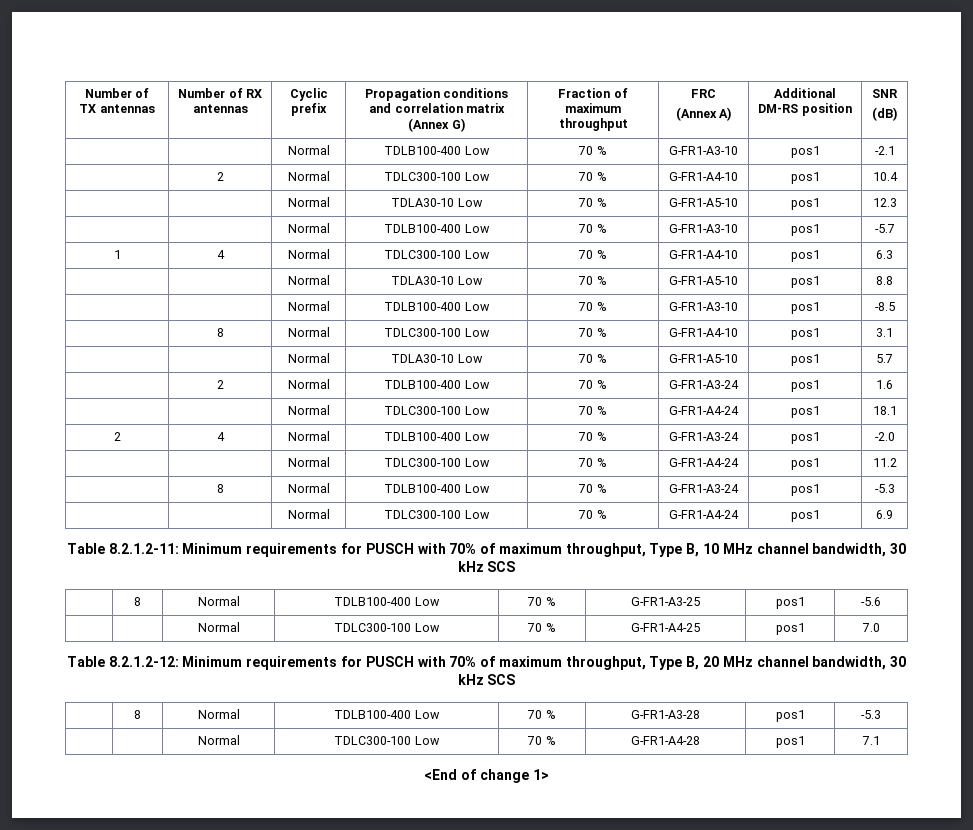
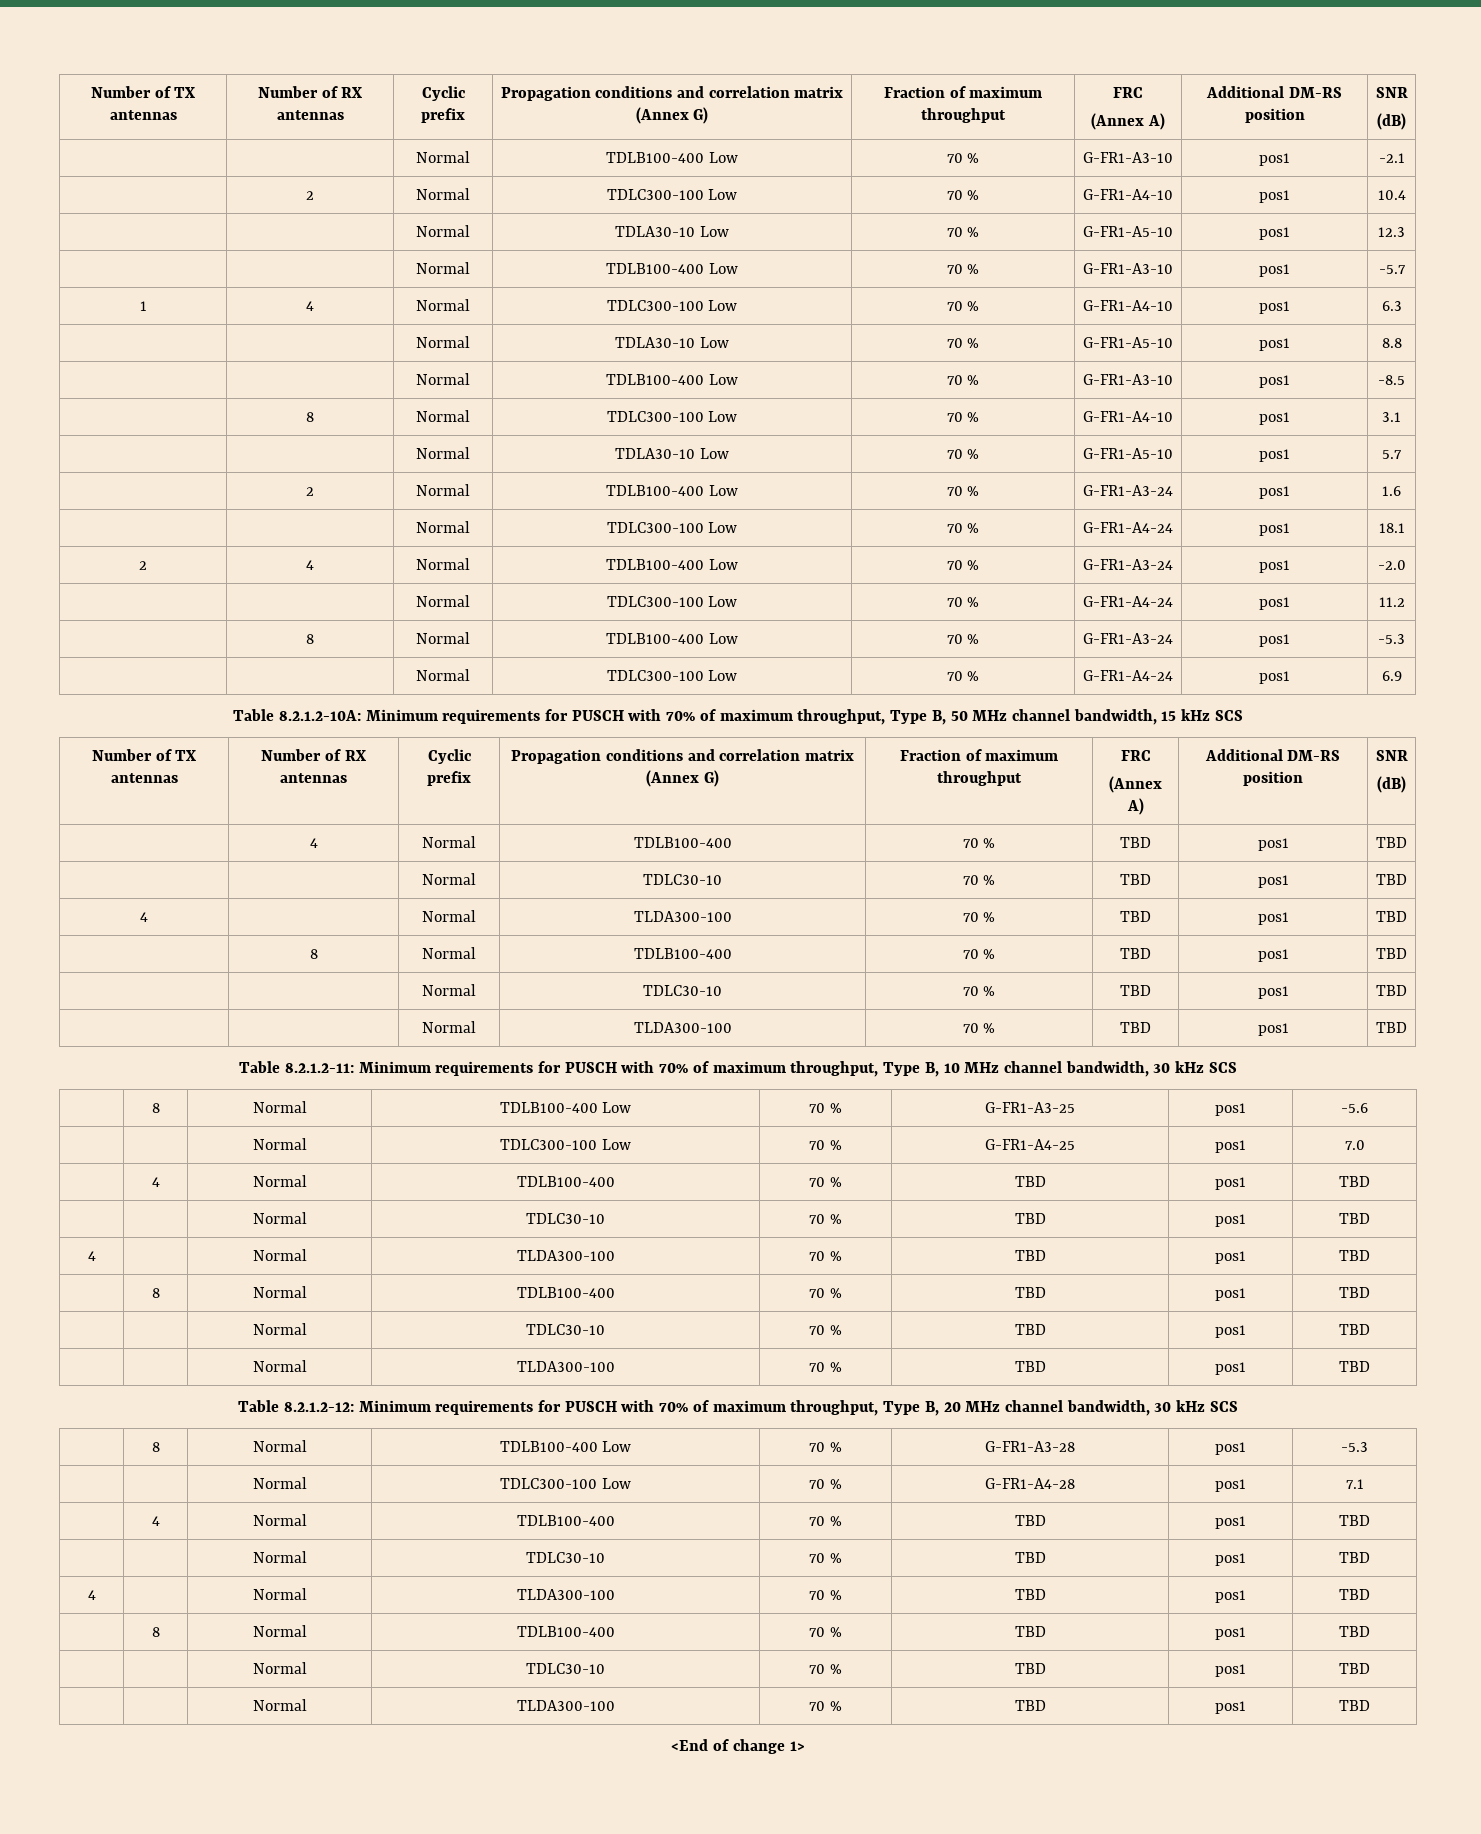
+ Table 8.2.1.2-10A: Minimum requirements for PUSCH with 70% of maximum throughput, Type B, 50 MHz channel bandwidth, 15 kHz SCS
+ Number of TX antennas | Number of RX antennas | Cyclic prefix | Propagation conditions and correlation matrix (Annex G) | Fraction of maximum throughput | FRC
+ (Annex A) | Additional DM-RS position | SNR
+ (dB)
+ | 4 | Normal | TDLB100-400 | 70 % | TBD | pos1 | TBD
+ | | Normal | TDLC30-10 | 70 % | TBD | pos1 | TBD
+ 4 | | Normal | TLDA300-100 | 70 % | TBD | pos1 | TBD
+ | 8 | Normal | TDLB100-400 | 70 % | TBD | pos1 | TBD
+ | | Normal | TDLC30-10 | 70 % | TBD | pos1 | TBD
+ | | Normal | TLDA300-100 | 70 % | TBD | pos1 | TBD
  | | Normal | TDLC300-100 Low | 70 % | G-FR1-A4-25 | pos1 | 7.0
+ | 4 | Normal | TDLB100-400 | 70 % | TBD | pos1 | TBD
+ | | Normal | TDLC30-10 | 70 % | TBD | pos1 | TBD
+ 4 | | Normal | TLDA300-100 | 70 % | TBD | pos1 | TBD
+ | 8 | Normal | TDLB100-400 | 70 % | TBD | pos1 | TBD
+ | | Normal | TDLC30-10 | 70 % | TBD | pos1 | TBD
+ | | Normal | TLDA300-100 | 70 % | TBD | pos1 | TBD
  | | Normal | TDLC300-100 Low | 70 % | G-FR1-A4-28 | pos1 | 7.1
+ | 4 | Normal | TDLB100-400 | 70 % | TBD | pos1 | TBD
+ | | Normal | TDLC30-10 | 70 % | TBD | pos1 | TBD
+ 4 | | Normal | TLDA300-100 | 70 % | TBD | pos1 | TBD
+ | 8 | Normal | TDLB100-400 | 70 % | TBD | pos1 | TBD
+ | | Normal | TDLC30-10 | 70 % | TBD | pos1 | TBD
+ | | Normal | TLDA300-100 | 70 % | TBD | pos1 | TBD

